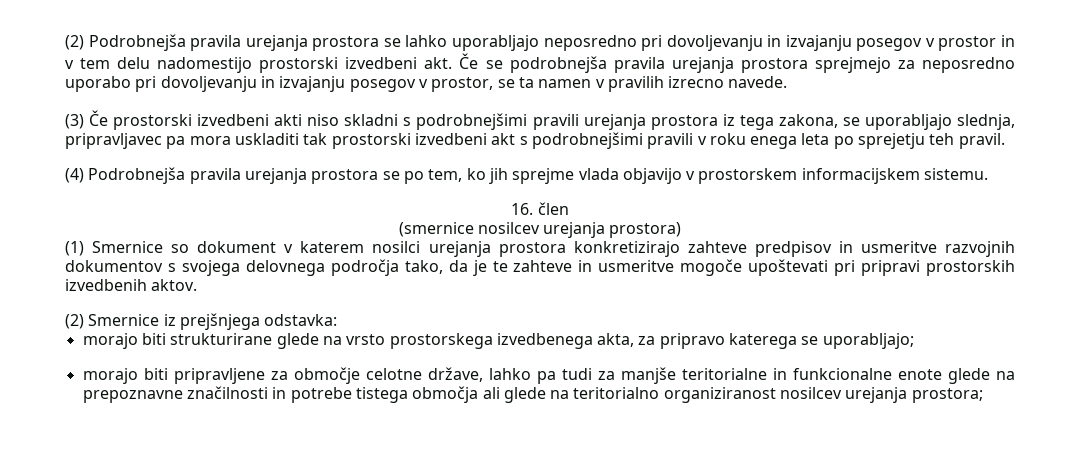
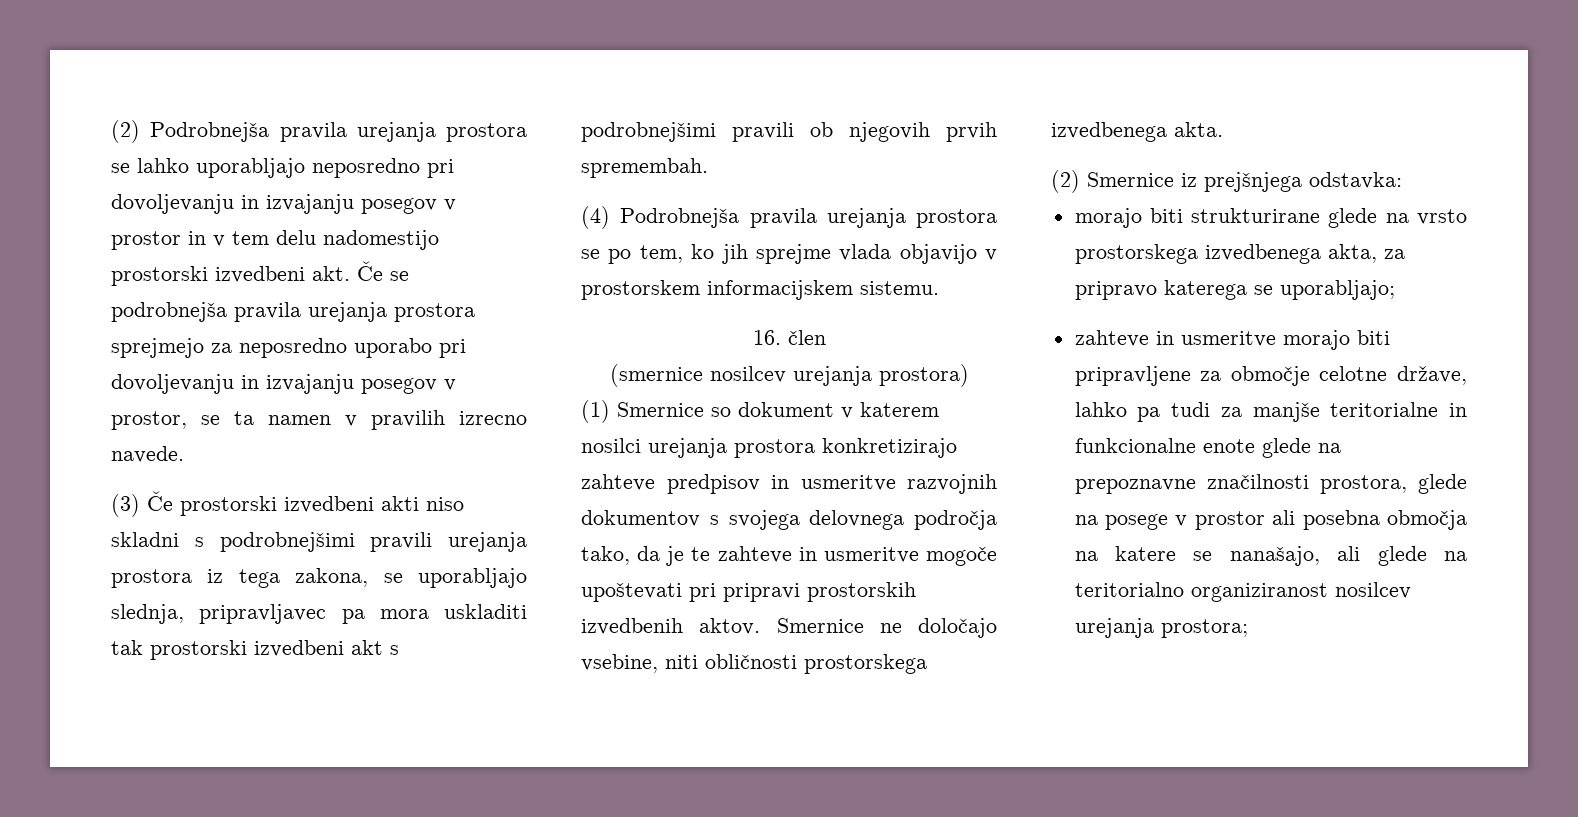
- (3) Če prostorski izvedbeni akti niso skladni s podrobnejšimi pravili urejanja prostora iz tega zakona, se uporabljajo slednja, pripravljavec pa mora uskladiti tak prostorski izvedbeni akt s podrobnejšimi pravili v roku enega leta po sprejetju teh pravil.
+ (3) Če prostorski izvedbeni akti niso skladni s podrobnejšimi pravili urejanja prostora iz tega zakona, se uporabljajo slednja, pripravljavec pa mora uskladiti tak prostorski izvedbeni akt s podrobnejšimi pravili ob njegovih prvih spremembah.
+ Smernice ne določajo vsebine, niti obličnosti prostorskega izvedbenega akta.
- morajo biti pripravljene za območje celotne države, lahko pa tudi za manjše teritorialne in funkcionalne enote glede na prepoznavne značilnosti in potrebe tistega območja ali glede na teritorialno organiziranost nosilcev urejanja prostora;
+ zahteve in usmeritve morajo biti pripravljene za območje celotne države, lahko pa tudi za manjše teritorialne in funkcionalne enote glede na prepoznavne značilnosti prostora, glede na posege v prostor ali posebna območja na katere se nanašajo, ali glede na teritorialno organiziranost nosilcev urejanja prostora;

